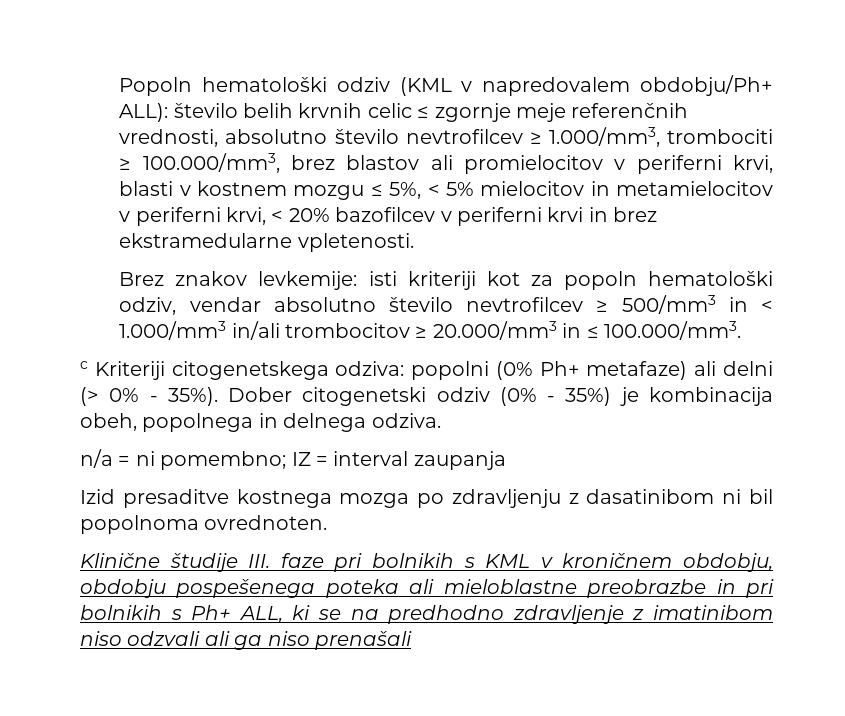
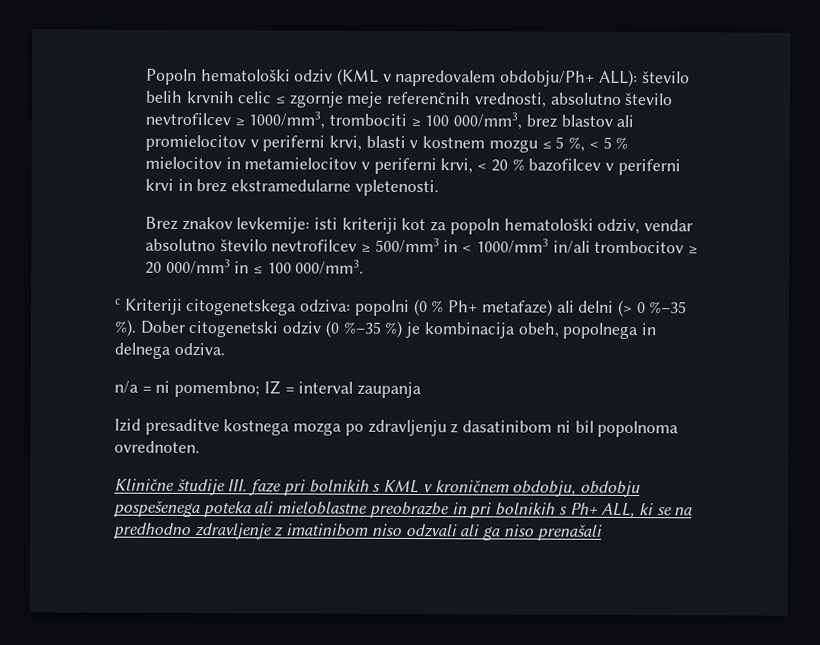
- Popoln hematološki odziv (KML v napredovalem obdobju/Ph+ ALL): število belih krvnih celic ≤ zgornje meje referenčnih vrednosti, absolutno število nevtrofilcev ≥ 1.000/mm3, trombociti ≥ 100.000/mm3, brez blastov ali promielocitov v periferni krvi, blasti v kostnem mozgu ≤ 5%, < 5% mielocitov in metamielocitov v periferni krvi, < 20% bazofilcev v periferni krvi in brez ekstramedularne vpletenosti.
+ Popoln hematološki odziv (KML v napredovalem obdobju/Ph+ ALL): število belih krvnih celic ≤ zgornje meje referenčnih vrednosti, absolutno število nevtrofilcev ≥ 1000/mm3, trombociti ≥ 100 000/mm3, brez blastov ali promielocitov v periferni krvi, blasti v kostnem mozgu ≤ 5 %, < 5 % mielocitov in metamielocitov v periferni krvi, < 20 % bazofilcev v periferni krvi in brez ekstramedularne vpletenosti.
- Brez znakov levkemije: isti kriteriji kot za popoln hematološki odziv, vendar absolutno število nevtrofilcev ≥ 500/mm3 in < 1.000/mm3 in/ali trombocitov ≥ 20.000/mm3 in ≤ 100.000/mm3.
+ Brez znakov levkemije: isti kriteriji kot za popoln hematološki odziv, vendar absolutno število nevtrofilcev ≥ 500/mm3 in < 1000/mm3 in/ali trombocitov ≥ 20 000/mm3 in ≤ 100 000/mm3.
- c Kriteriji citogenetskega odziva: popolni (0% Ph+ metafaze) ali delni (> 0% - 35%). Dober citogenetski odziv (0% - 35%) je kombinacija obeh, popolnega in delnega odziva.
+ c Kriteriji citogenetskega odziva: popolni (0 % Ph+ metafaze) ali delni (> 0 %–35 %). Dober citogenetski odziv (0 %–35 %) je kombinacija obeh, popolnega in delnega odziva.

